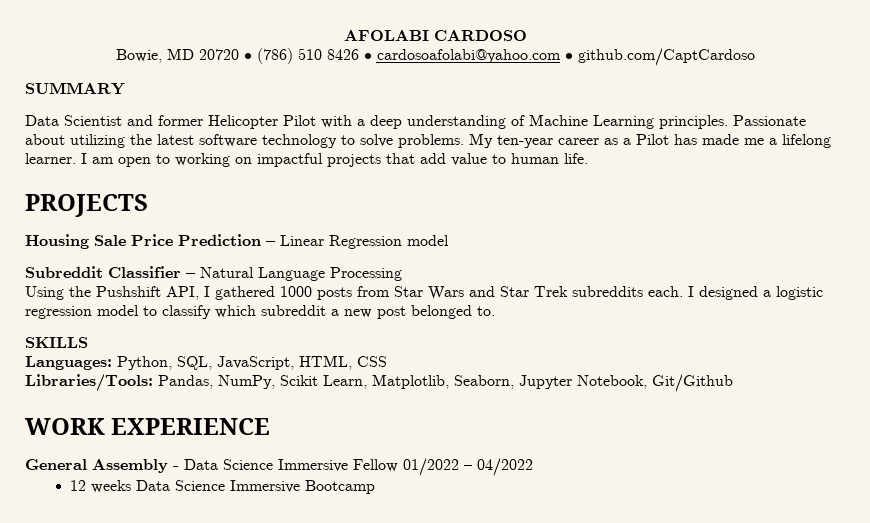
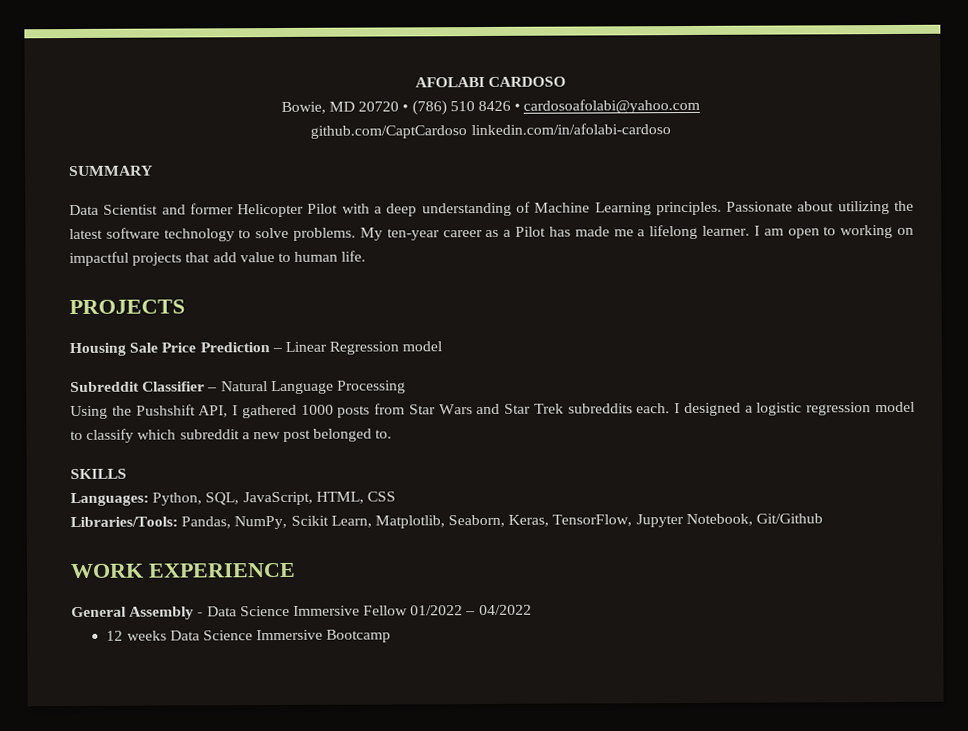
- Bowie, MD 20720 • (786) 510 8426 • cardosoafolabi@yahoo.com • github.com/CaptCardoso
+ Bowie, MD 20720 • (786) 510 8426 • cardosoafolabi@yahoo.com
+ github.com/CaptCardoso linkedin.com/in/afolabi-cardoso
- Libraries/Tools: Pandas, NumPy, Scikit Learn, Matplotlib, Seaborn, Jupyter Notebook, Git/Github
+ Libraries/Tools: Pandas, NumPy, Scikit Learn, Matplotlib, Seaborn, Keras, TensorFlow, Jupyter Notebook, Git/Github

